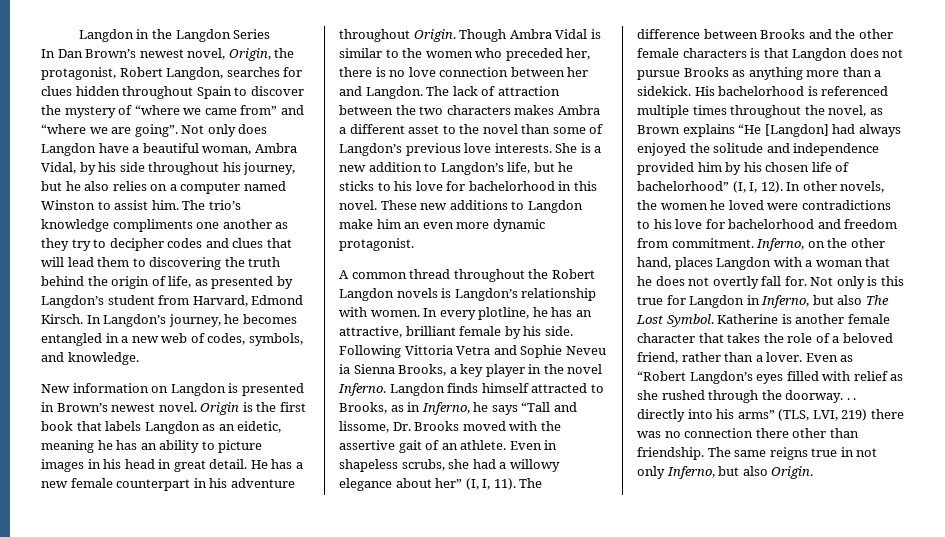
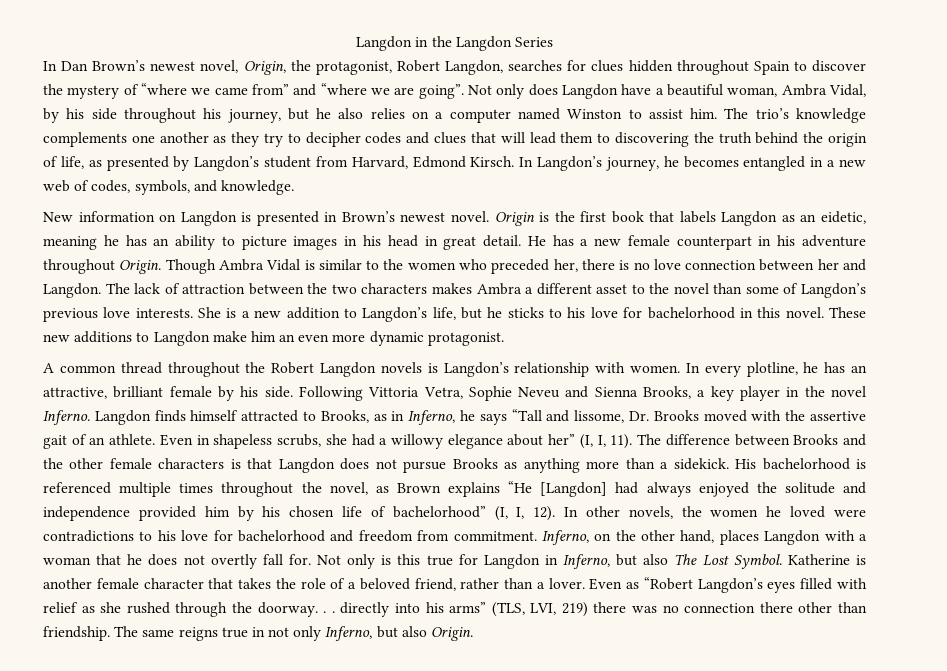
- The trio’s knowledge compliments one another as they try to decipher codes and clues that will lead them to discovering the truth behind the origin of life, as presented by Langdon’s student from Harvard, Edmond Kirsch.
+ The trio’s knowledge complements one another as they try to decipher codes and clues that will lead them to discovering the truth behind the origin of life, as presented by Langdon’s student from Harvard, Edmond Kirsch.
- Following Vittoria Vetra and Sophie Neveu ia Sienna Brooks, a key player in the novel Inferno.
+ Following Vittoria Vetra, Sophie Neveu and Sienna Brooks, a key player in the novel Inferno.

